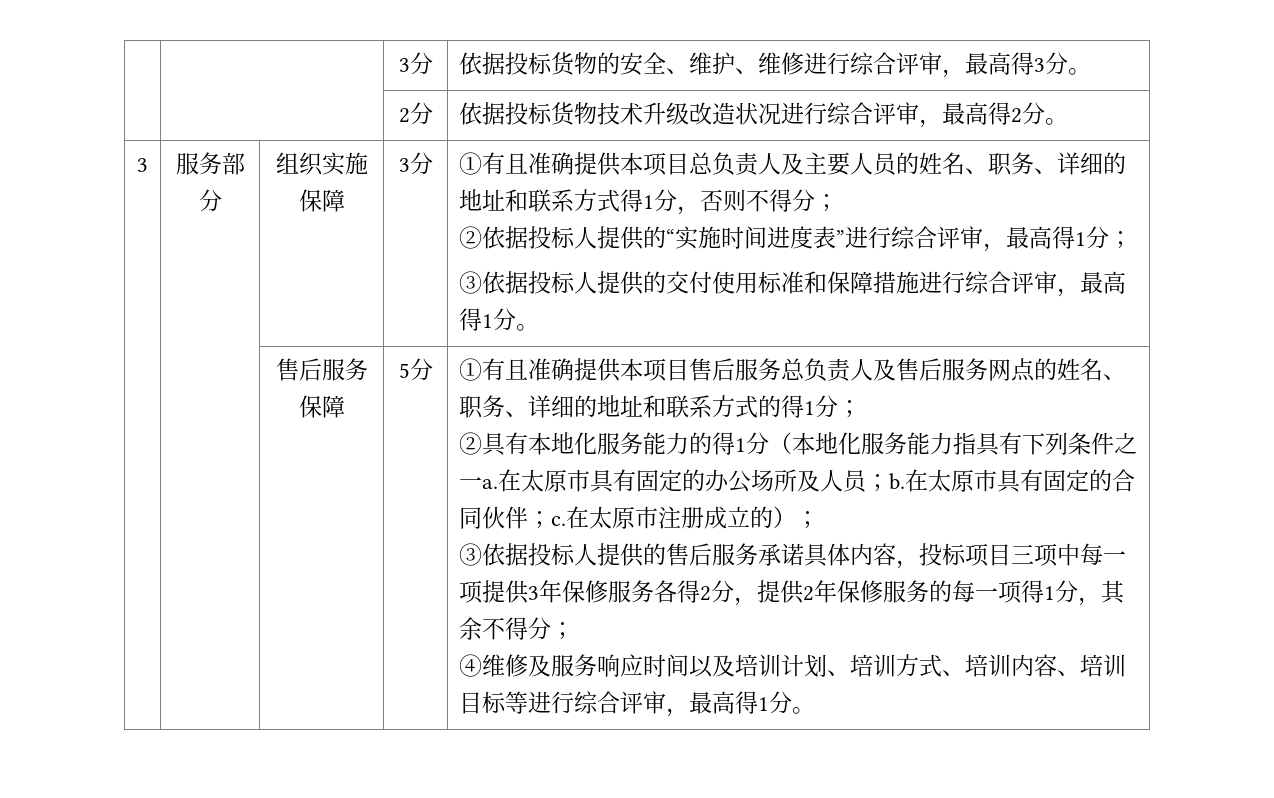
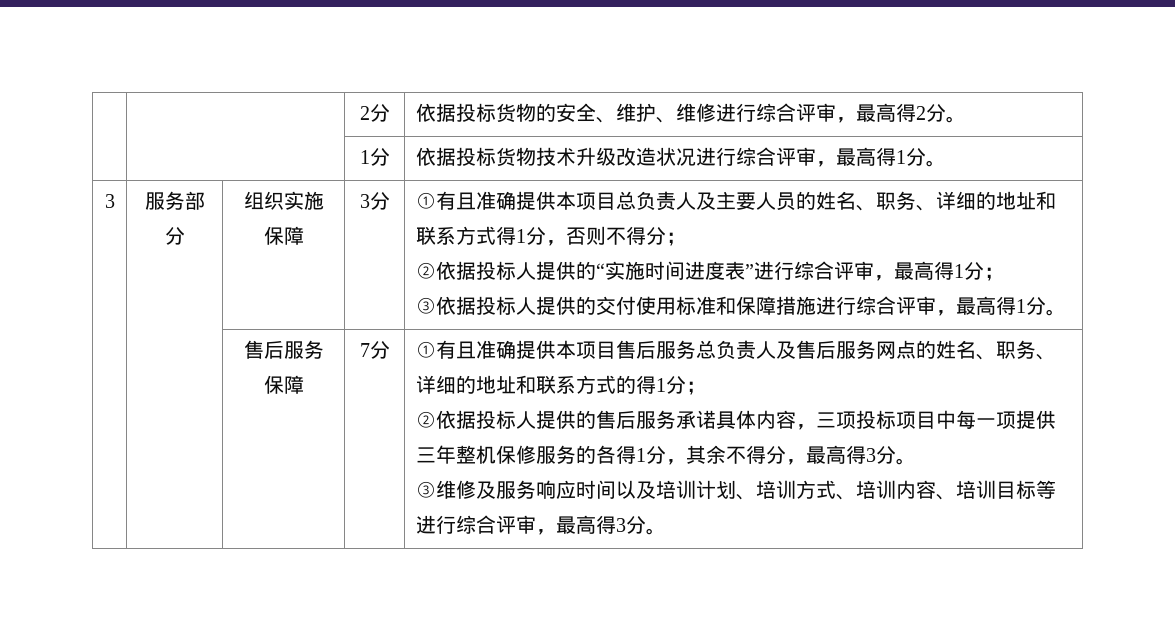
- | | 3分 | 依据投标货物的安全、维护、维修进行综合评审，最高得3分。
- | | 2分 | 依据投标货物技术升级改造状况进行综合评审，最高得2分。
+ | | 2分 | 依据投标货物的安全、维护、维修进行综合评审，最高得2分。
+ | | 1分 | 依据投标货物技术升级改造状况进行综合评审，最高得1分。
- 5分
+ 7分
- ②具有本地化服务能力的得1分（本地化服务能力指具有下列条件之一a.在太原市具有固定的办公场所及人员；b.在太原市具有固定的合同伙伴；c.在太原市注册成立的）；
- ③依据投标人提供的售后服务承诺具体内容，投标项目三项中每一项提供3年保修服务各得2分，提供2年保修服务的每一项得1分，其余不得分；
- ④维修及服务响应时间以及培训计划、培训方式、培训内容、培训目标等进行综合评审，最高得1分。
+ ②依据投标人提供的售后服务承诺具体内容，三项投标项目中每一项提供三年整机保修服务的各得1分，其余不得分，最高得3分。
+ ③维修及服务响应时间以及培训计划、培训方式、培训内容、培训目标等进行综合评审，最高得3分。

